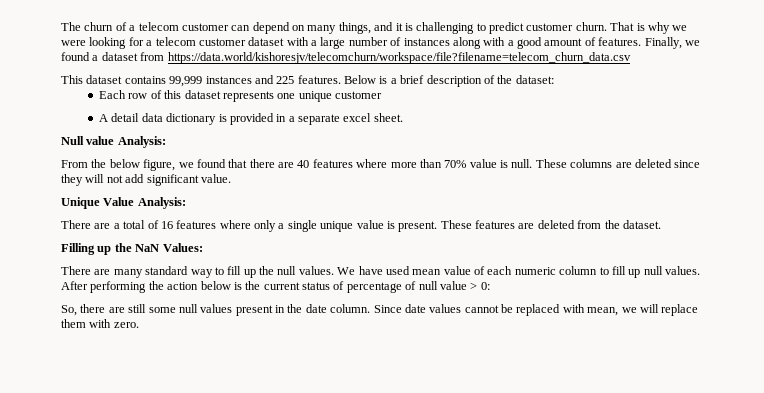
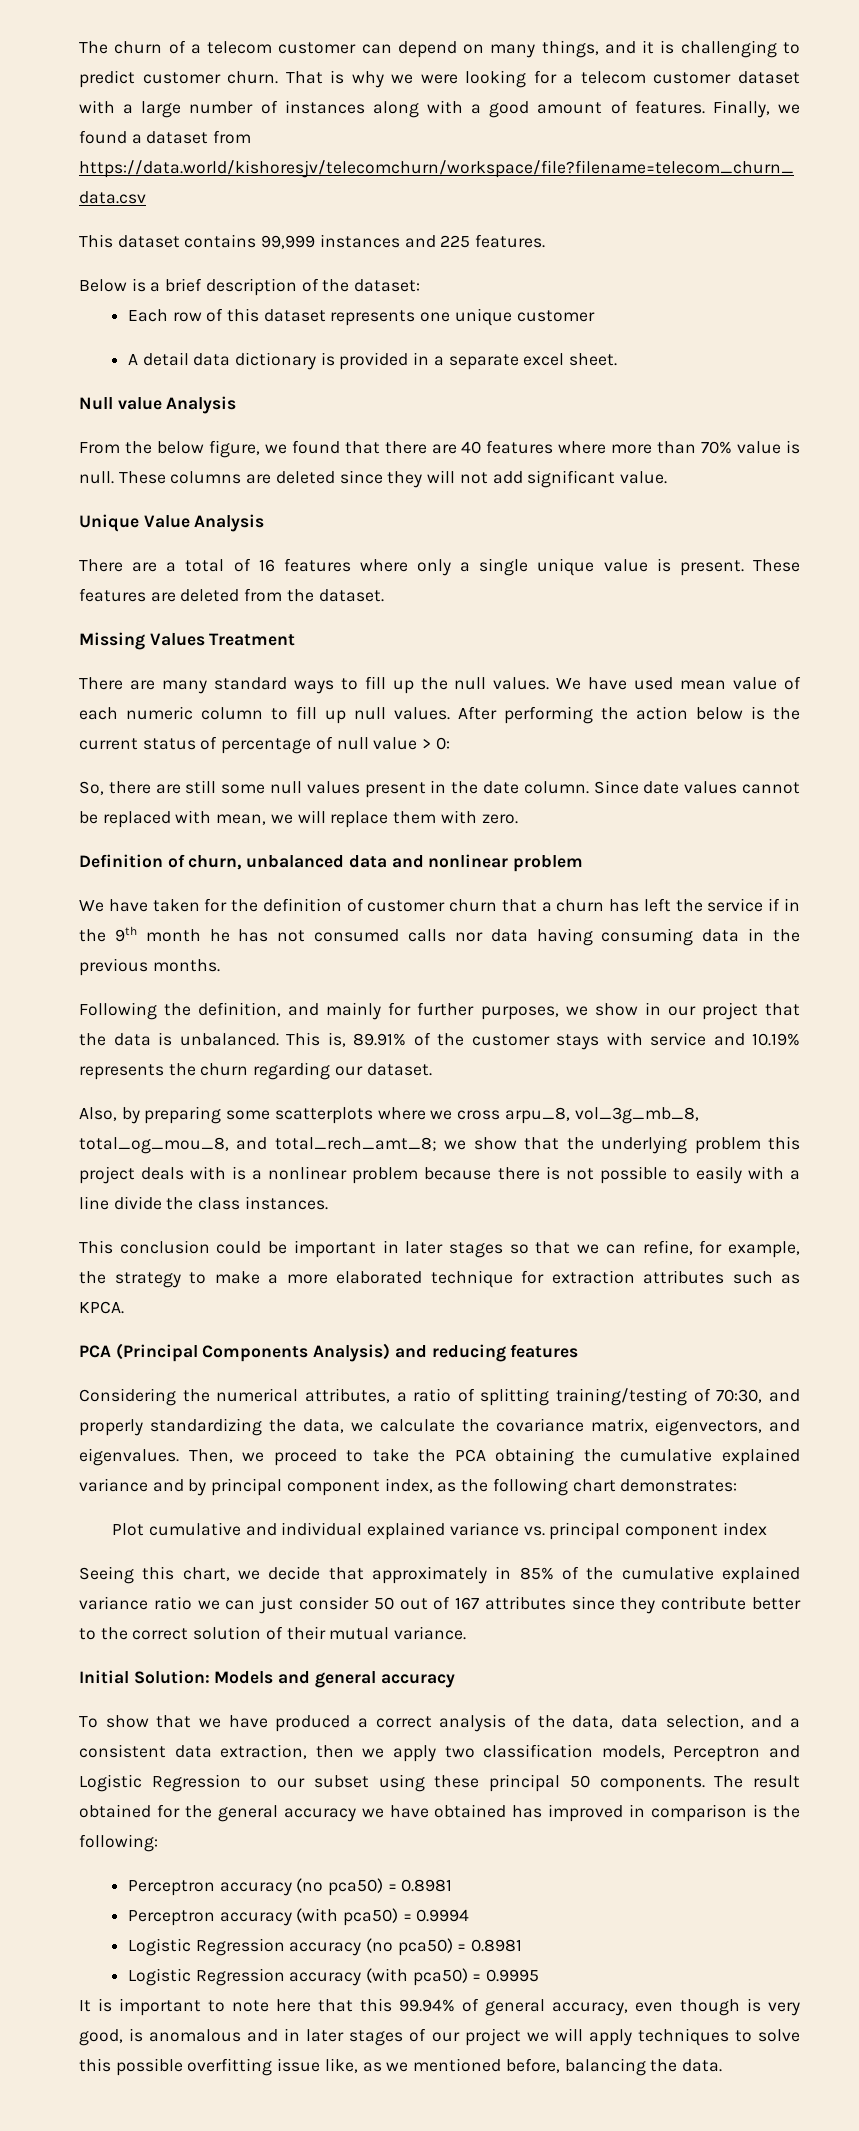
- This dataset contains 99,999 instances and 225 features. Below is a brief description of the dataset:
+ This dataset contains 99,999 instances and 225 features.
+ Below is a brief description of the dataset:
- Null value Analysis:
+ Null value Analysis
- Unique Value Analysis:
+ Unique Value Analysis
- Filling up the NaN Values:
+ Missing Values Treatment
- There are many standard way to fill up the null values.
+ There are many standard ways to fill up the null values.
+ Definition of churn, unbalanced data and nonlinear problem
+ We have taken for the definition of customer churn that a churn has left the service if in the 9th month he has not consumed calls nor data having consuming data in the previous months.
+ Following the definition, and mainly for further purposes, we show in our project that the data is unbalanced. This is, 89.91% of the customer stays with service and 10.19% represents the churn regarding our dataset.
+ Also, by preparing some scatterplots where we cross arpu_8, vol_3g_mb_8, total_og_mou_8, and total_rech_amt_8; we show that the underlying problem this project deals with is a nonlinear problem because there is not possible to easily with a line divide the class instances.
+ This conclusion could be important in later stages so that we can refine, for example, the strategy to make a more elaborated technique for extraction attributes such as KPCA.
+ PCA (Principal Components Analysis) and reducing features
+ Considering the numerical attributes, a ratio of splitting training/testing of 70:30, and properly standardizing the data, we calculate the covariance matrix, eigenvectors, and eigenvalues. Then, we proceed to take the PCA obtaining the cumulative explained variance and by principal component index, as the following chart demonstrates:
+ Plot cumulative and individual explained variance vs. principal component index
+ Seeing this chart, we decide that approximately in 85% of the cumulative explained variance ratio we can just consider 50 out of 167 attributes since they contribute better to the correct solution of their mutual variance.
+ Initial Solution: Models and general accuracy
+ To show that we have produced a correct analysis of the data, data selection, and a consistent data extraction, then we apply two classification models, Perceptron and Logistic Regression to our subset using these principal 50 components. The result obtained for the general accuracy we have obtained has improved in comparison is the following:
+ Perceptron accuracy (no pca50) = 0.8981
+ Perceptron accuracy (with pca50) = 0.9994
+ Logistic Regression accuracy (no pca50) = 0.8981
+ Logistic Regression accuracy (with pca50) = 0.9995
+ It is important to note here that this 99.94% of general accuracy, even though is very good, is anomalous and in later stages of our project we will apply techniques to solve this possible overfitting issue like, as we mentioned before, balancing the data.

